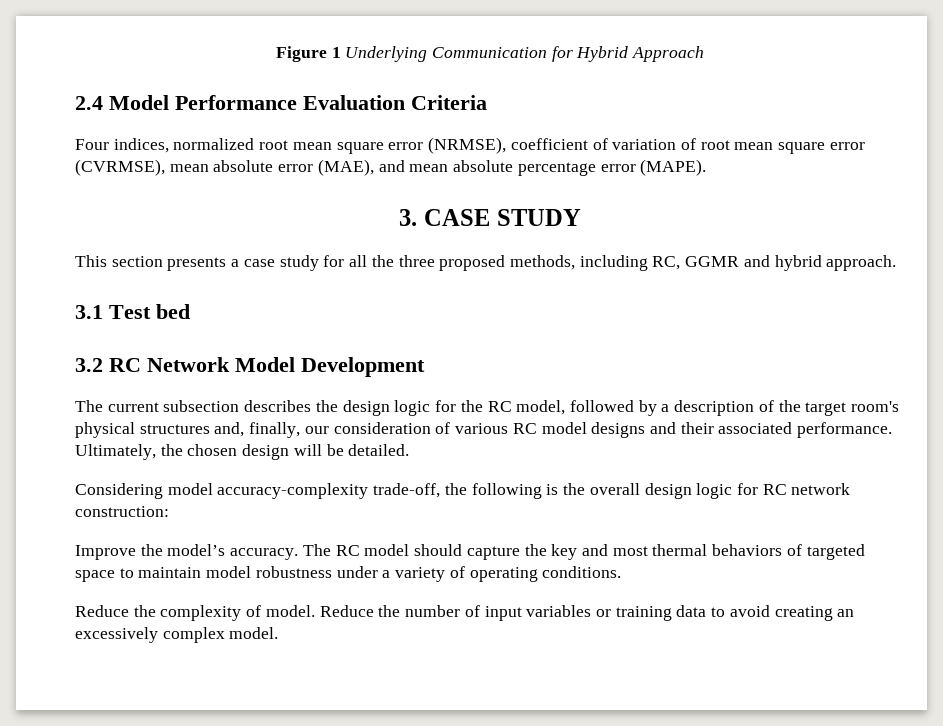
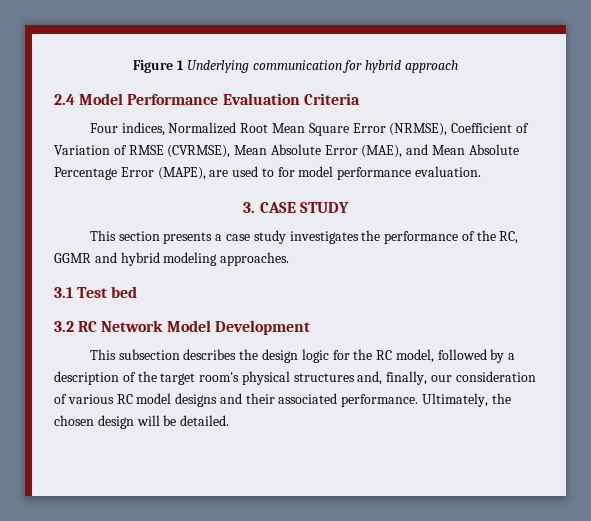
- Figure 1 Underlying Communication for Hybrid Approach
+ Figure 1 Underlying communication for hybrid approach
- Four indices, normalized root mean square error (NRMSE), coefficient of variation of root mean square error (CVRMSE), mean absolute error (MAE), and mean absolute percentage error (MAPE).
+ Four indices, Normalized Root Mean Square Error (NRMSE), Coefficient of Variation of RMSE (CVRMSE), Mean Absolute Error (MAE), and Mean Absolute Percentage Error (MAPE), are used to for model performance evaluation.
- This section presents a case study for all the three proposed methods, including RC, GGMR and hybrid approach.
+ This section presents a case study investigates the performance of the RC, GGMR and hybrid modeling approaches.
- The current subsection describes the design logic for the RC model, followed by a description of the target room's physical structures and, finally, our consideration of various RC model designs and their associated performance.
+ This subsection describes the design logic for the RC model, followed by a description of the target room's physical structures and, finally, our consideration of various RC model designs and their associated performance.
- Considering model accuracy-complexity trade-off, the following is the overall design logic for RC network construction:
- Improve the model’s accuracy. The RC model should capture the key and most thermal behaviors of targeted space to maintain model robustness under a variety of operating conditions.
- Reduce the complexity of model. Reduce the number of input variables or training data to avoid creating an excessively complex model.

